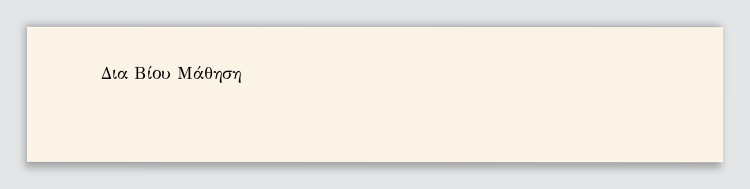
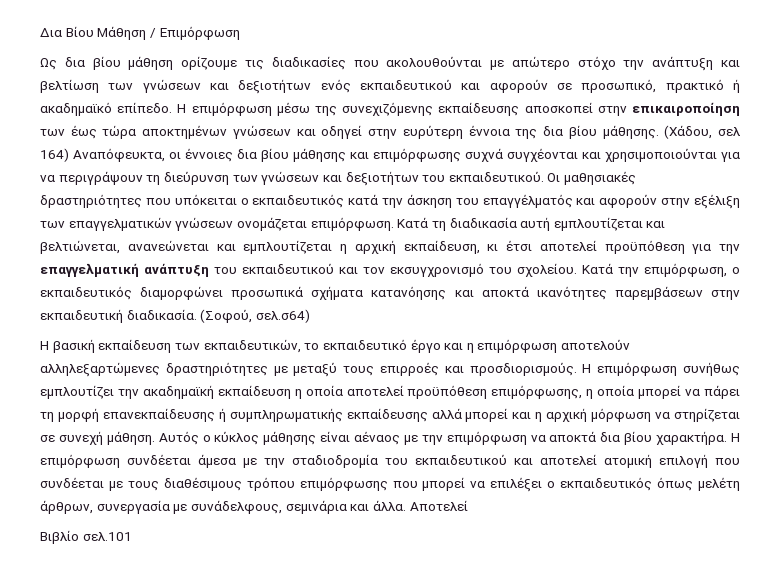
- Δια Βίου Μάθηση
+ Δια Βίου Μάθηση / Επιμόρφωση
+ Ως δια βίου μάθηση ορίζουμε τις διαδικασίες που ακολουθούνται με απώτερο στόχο την ανάπτυξη και βελτίωση των γνώσεων και δεξιοτήτων ενός εκπαιδευτικού και αφορούν σε προσωπικό, πρακτικό ή ακαδημαϊκό επίπεδο. Η επιμόρφωση μέσω της συνεχιζόμενης εκπαίδευσης αποσκοπεί στην επικαιροποίηση των έως τώρα αποκτημένων γνώσεων και οδηγεί στην ευρύτερη έννοια της δια βίου μάθησης. (Χάδου, σελ 164) Αναπόφευκτα, οι έννοιες δια βίου μάθησης και επιμόρφωσης συχνά συγχέονται και χρησιμοποιούνται για να περιγράψουν τη διεύρυνση των γνώσεων και δεξιοτήτων του εκπαιδευτικού. Οι μαθησιακές δραστηριότητες που υπόκειται ο εκπαιδευτικός κατά την άσκηση του επαγγέλματός και αφορούν στην εξέλιξη των επαγγελματικών γνώσεων ονομάζεται επιμόρφωση. Κατά τη διαδικασία αυτή εμπλουτίζεται και βελτιώνεται, ανανεώνεται και εμπλουτίζεται η αρχική εκπαίδευση, κι έτσι αποτελεί προϋπόθεση για την επαγγελματική ανάπτυξη του εκπαιδευτικού και τον εκσυγχρονισμό του σχολείου. Κατά την επιμόρφωση, ο εκπαιδευτικός διαμορφώνει προσωπικά σχήματα κατανόησης και αποκτά ικανότητες παρεμβάσεων στην εκπαιδευτική διαδικασία. (Σοφού, σελ.σ64)
+ Η βασική εκπαίδευση των εκπαιδευτικών, το εκπαιδευτικό έργο και η επιμόρφωση αποτελούν αλληλεξαρτώμενες δραστηριότητες με μεταξύ τους επιρροές και προσδιορισμούς. Η επιμόρφωση συνήθως εμπλουτίζει την ακαδημαϊκή εκπαίδευση η οποία αποτελεί προϋπόθεση επιμόρφωσης, η οποία μπορεί να πάρει τη μορφή επανεκπαίδευσης ή συμπληρωματικής εκπαίδευσης αλλά μπορεί και η αρχική μόρφωση να στηρίζεται σε συνεχή μάθηση. Αυτός ο κύκλος μάθησης είναι αέναος με την επιμόρφωση να αποκτά δια βίου χαρακτήρα. Η επιμόρφωση συνδέεται άμεσα με την σταδιοδρομία του εκπαιδευτικού και αποτελεί ατομική επιλογή που συνδέεται με τους διαθέσιμους τρόπου επιμόρφωσης που μπορεί να επιλέξει ο εκπαιδευτικός όπως μελέτη άρθρων, συνεργασία με συνάδελφους, σεμινάρια και άλλα. Αποτελεί
+ Βιβλίο σελ.101

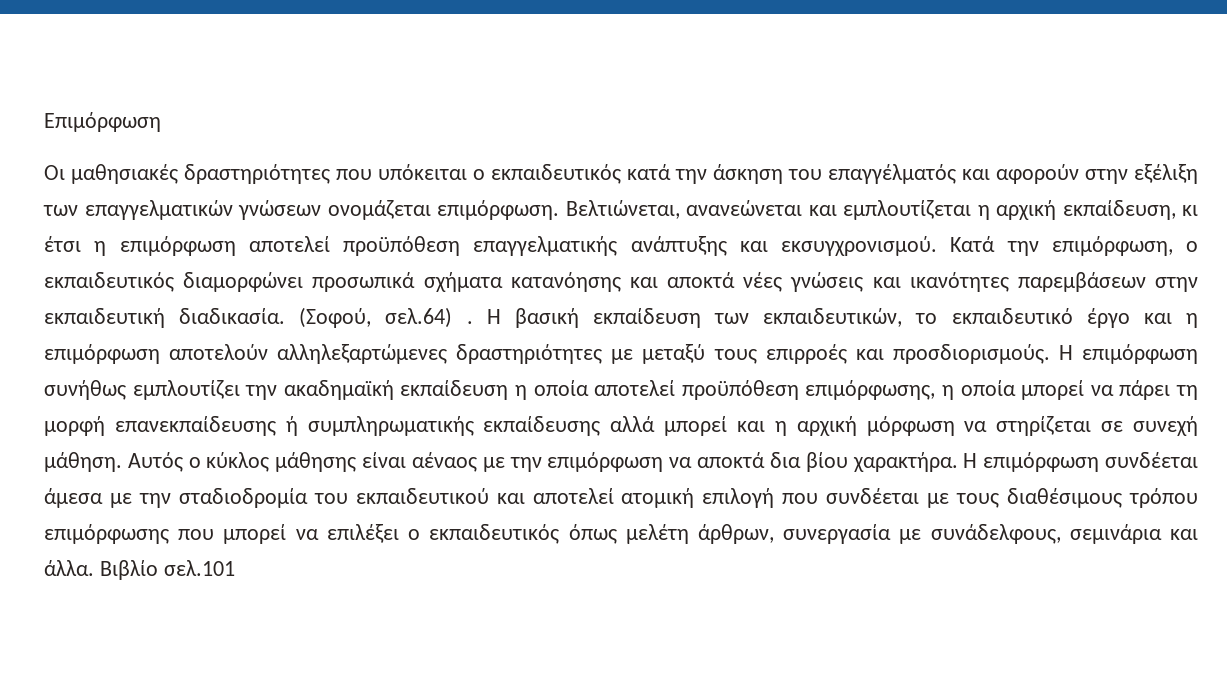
- Δια Βίου Μάθηση / Επιμόρφωση
- Ως δια βίου μάθηση ορίζουμε τις διαδικασίες που ακολουθούνται με απώτερο στόχο την ανάπτυξη και βελτίωση των γνώσεων και δεξιοτήτων ενός εκπαιδευτικού και αφορούν σε προσωπικό, πρακτικό ή ακαδημαϊκό επίπεδο. Η επιμόρφωση μέσω της συνεχιζόμενης εκπαίδευσης αποσκοπεί στην επικαιροποίηση των έως τώρα αποκτημένων γνώσεων και οδηγεί στην ευρύτερη έννοια της δια βίου μάθησης. (Χάδου, σελ 164) Αναπόφευκτα, οι έννοιες δια βίου μάθησης και επιμόρφωσης συχνά συγχέονται και χρησιμοποιούνται για να περιγράψουν τη διεύρυνση των γνώσεων και δεξιοτήτων του εκπαιδευτικού. Οι μαθησιακές δραστηριότητες που υπόκειται ο εκπαιδευτικός κατά την άσκηση του επαγγέλματός και αφορούν στην εξέλιξη των επαγγελματικών γνώσεων ονομάζεται επιμόρφωση.
+ Επιμόρφωση
+ Οι μαθησιακές δραστηριότητες που υπόκειται ο εκπαιδευτικός κατά την άσκηση του επαγγέλματός και αφορούν στην εξέλιξη των επαγγελματικών γνώσεων ονομάζεται επιμόρφωση.
- Κατά τη διαδικασία αυτή εμπλουτίζεται και βελτιώνεται, ανανεώνεται και εμπλουτίζεται η αρχική εκπαίδευση, κι έτσι αποτελεί προϋπόθεση για την επαγγελματική ανάπτυξη του εκπαιδευτικού και τον εκσυγχρονισμό του σχολείου.
+ Βελτιώνεται, ανανεώνεται και εμπλουτίζεται η αρχική εκπαίδευση, κι έτσι η επιμόρφωση αποτελεί προϋπόθεση επαγγελματικής ανάπτυξης και εκσυγχρονισμού.
- Κατά την επιμόρφωση, ο εκπαιδευτικός διαμορφώνει προσωπικά σχήματα κατανόησης και αποκτά ικανότητες παρεμβάσεων στην εκπαιδευτική διαδικασία.
+ Κατά την επιμόρφωση, ο εκπαιδευτικός διαμορφώνει προσωπικά σχήματα κατανόησης και αποκτά νέες γνώσεις και ικανότητες παρεμβάσεων στην εκπαιδευτική διαδικασία.
- (Σοφού, σελ.σ64)
- Η βασική εκπαίδευση των εκπαιδευτικών, το εκπαιδευτικό έργο και η επιμόρφωση αποτελούν αλληλεξαρτώμενες δραστηριότητες με μεταξύ τους επιρροές και προσδιορισμούς.
+ (Σοφού, σελ.64) . Η βασική εκπαίδευση των εκπαιδευτικών, το εκπαιδευτικό έργο και η επιμόρφωση αποτελούν αλληλεξαρτώμενες δραστηριότητες με μεταξύ τους επιρροές και προσδιορισμούς.
- Η επιμόρφωση συνδέεται άμεσα με την σταδιοδρομία του εκπαιδευτικού και αποτελεί ατομική επιλογή που συνδέεται με τους διαθέσιμους τρόπου επιμόρφωσης που μπορεί να επιλέξει ο εκπαιδευτικός όπως μελέτη άρθρων, συνεργασία με συνάδελφους, σεμινάρια και άλλα. Αποτελεί
- Βιβλίο σελ.101
+ Η επιμόρφωση συνδέεται άμεσα με την σταδιοδρομία του εκπαιδευτικού και αποτελεί ατομική επιλογή που συνδέεται με τους διαθέσιμους τρόπου επιμόρφωσης που μπορεί να επιλέξει ο εκπαιδευτικός όπως μελέτη άρθρων, συνεργασία με συνάδελφους, σεμινάρια και άλλα. Βιβλίο σελ.101

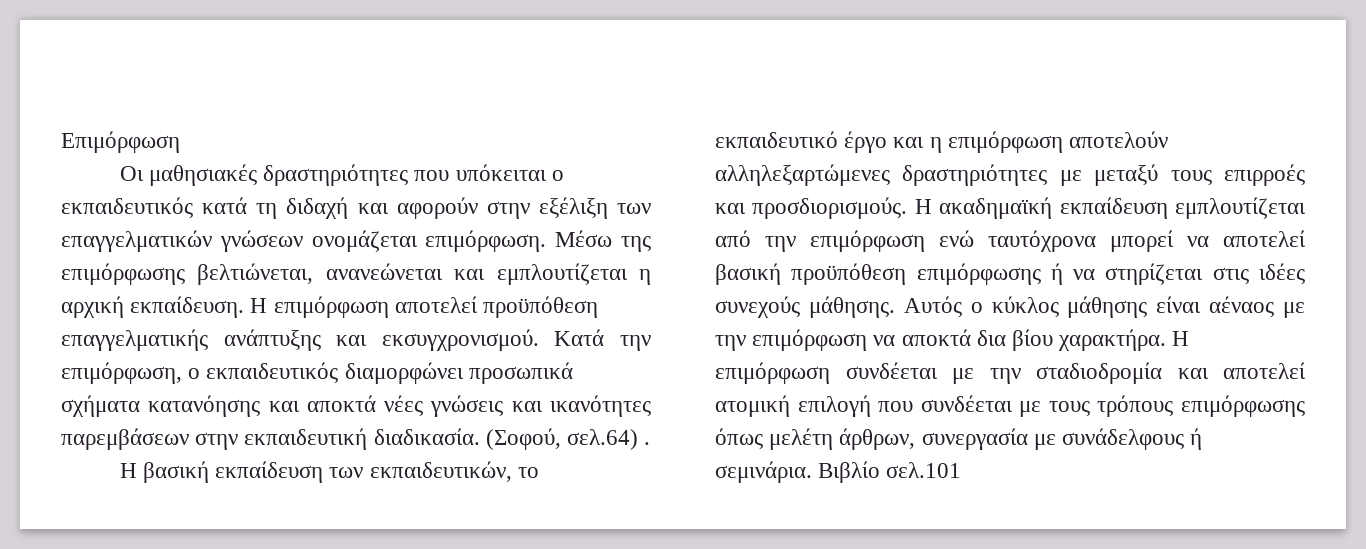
- Οι μαθησιακές δραστηριότητες που υπόκειται ο εκπαιδευτικός κατά την άσκηση του επαγγέλματός και αφορούν στην εξέλιξη των επαγγελματικών γνώσεων ονομάζεται επιμόρφωση.
+ Οι μαθησιακές δραστηριότητες που υπόκειται ο εκπαιδευτικός κατά τη διδαχή και αφορούν στην εξέλιξη των επαγγελματικών γνώσεων ονομάζεται επιμόρφωση.
- Βελτιώνεται, ανανεώνεται και εμπλουτίζεται η αρχική εκπαίδευση, κι έτσι η επιμόρφωση αποτελεί προϋπόθεση επαγγελματικής ανάπτυξης και εκσυγχρονισμού.
+ Μέσω της επιμόρφωσης βελτιώνεται, ανανεώνεται και εμπλουτίζεται η αρχική εκπαίδευση. Η επιμόρφωση αποτελεί προϋπόθεση επαγγελματικής ανάπτυξης και εκσυγχρονισμού.
- (Σοφού, σελ.64) . Η βασική εκπαίδευση των εκπαιδευτικών, το εκπαιδευτικό έργο και η επιμόρφωση αποτελούν αλληλεξαρτώμενες δραστηριότητες με μεταξύ τους επιρροές και προσδιορισμούς.
+ (Σοφού, σελ.64) .
+ Η βασική εκπαίδευση των εκπαιδευτικών, το εκπαιδευτικό έργο και η επιμόρφωση αποτελούν αλληλεξαρτώμενες δραστηριότητες με μεταξύ τους επιρροές και προσδιορισμούς.
- Η επιμόρφωση συνήθως εμπλουτίζει την ακαδημαϊκή εκπαίδευση η οποία αποτελεί προϋπόθεση επιμόρφωσης, η οποία μπορεί να πάρει τη μορφή επανεκπαίδευσης ή συμπληρωματικής εκπαίδευσης αλλά μπορεί και η αρχική μόρφωση να στηρίζεται σε συνεχή μάθηση.
+ Η ακαδημαϊκή εκπαίδευση εμπλουτίζεται από την επιμόρφωση ενώ ταυτόχρονα μπορεί να αποτελεί βασική προϋπόθεση επιμόρφωσης ή να στηρίζεται στις ιδέες συνεχούς μάθησης.
- Η επιμόρφωση συνδέεται άμεσα με την σταδιοδρομία του εκπαιδευτικού και αποτελεί ατομική επιλογή που συνδέεται με τους διαθέσιμους τρόπου επιμόρφωσης που μπορεί να επιλέξει ο εκπαιδευτικός όπως μελέτη άρθρων, συνεργασία με συνάδελφους, σεμινάρια και άλλα.
+ Η επιμόρφωση συνδέεται με την σταδιοδρομία και αποτελεί ατομική επιλογή που συνδέεται με τους τρόπους επιμόρφωσης όπως μελέτη άρθρων, συνεργασία με συνάδελφους ή σεμινάρια.

